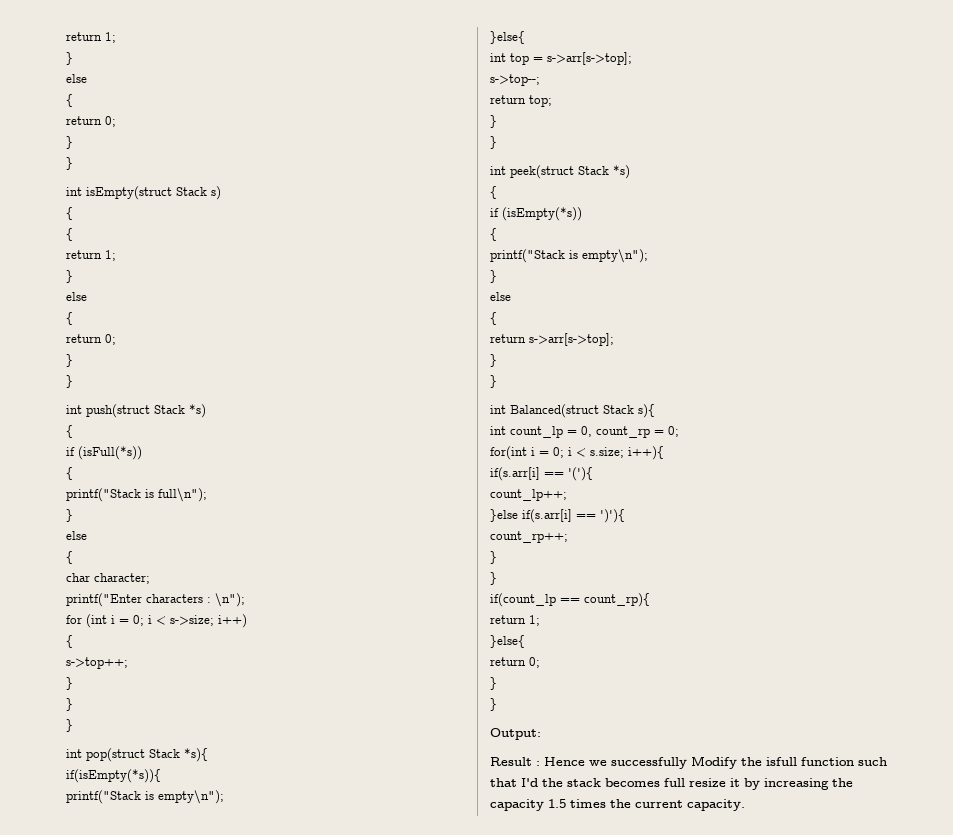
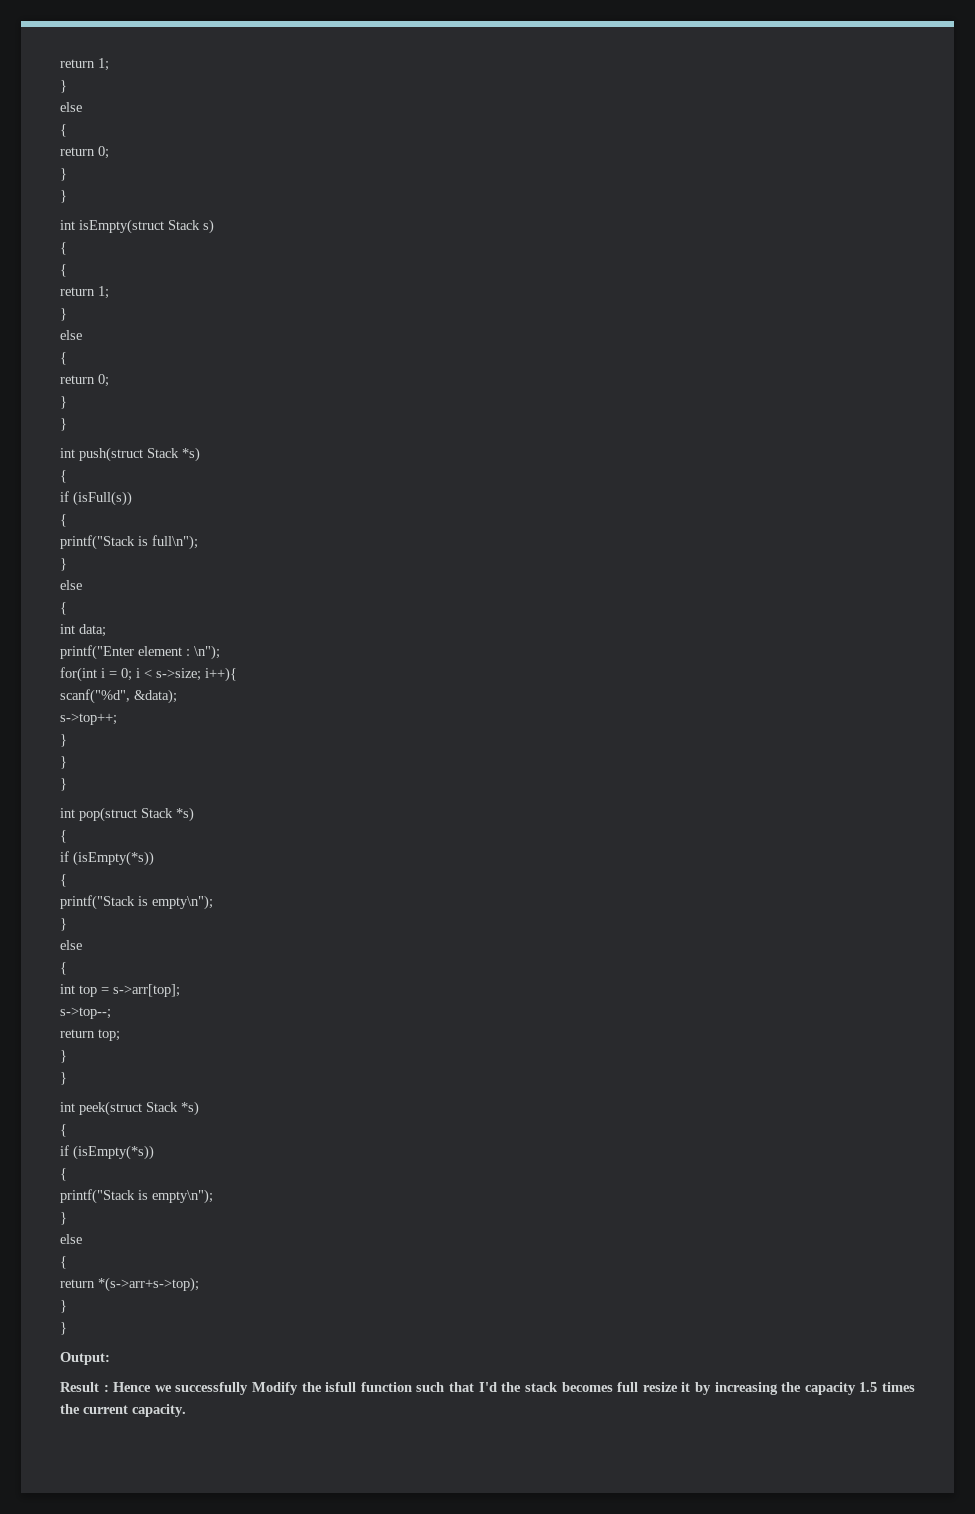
- if (isFull(*s))
+ if (isFull(s))
- char character;
+ int data;
- printf("Enter characters : \n");
+ printf("Enter element : \n");
- for (int i = 0; i < s->size; i++)
- {
+ for(int i = 0; i < s->size; i++){
+ scanf("%d", &data);
- int pop(struct Stack *s){
- if(isEmpty(*s)){
+ int pop(struct Stack *s)
+ {
+ if (isEmpty(*s))
+ {
  printf("Stack is empty\n");
- }else{
+ }
+ else
+ {
- int top = s->arr[s->top];
+ int top = s->arr[top];
- return s->arr[s->top];
- }
- }
- int Balanced(struct Stack s){
- int count_lp = 0, count_rp = 0;
- for(int i = 0; i < s.size; i++){
- if(s.arr[i] == '('){
- count_lp++;
- }else if(s.arr[i] == ')'){
- count_rp++;
- }
- }
- if(count_lp == count_rp){
- return 1;
- }else{
- return 0;
+ return *(s->arr+s->top);

